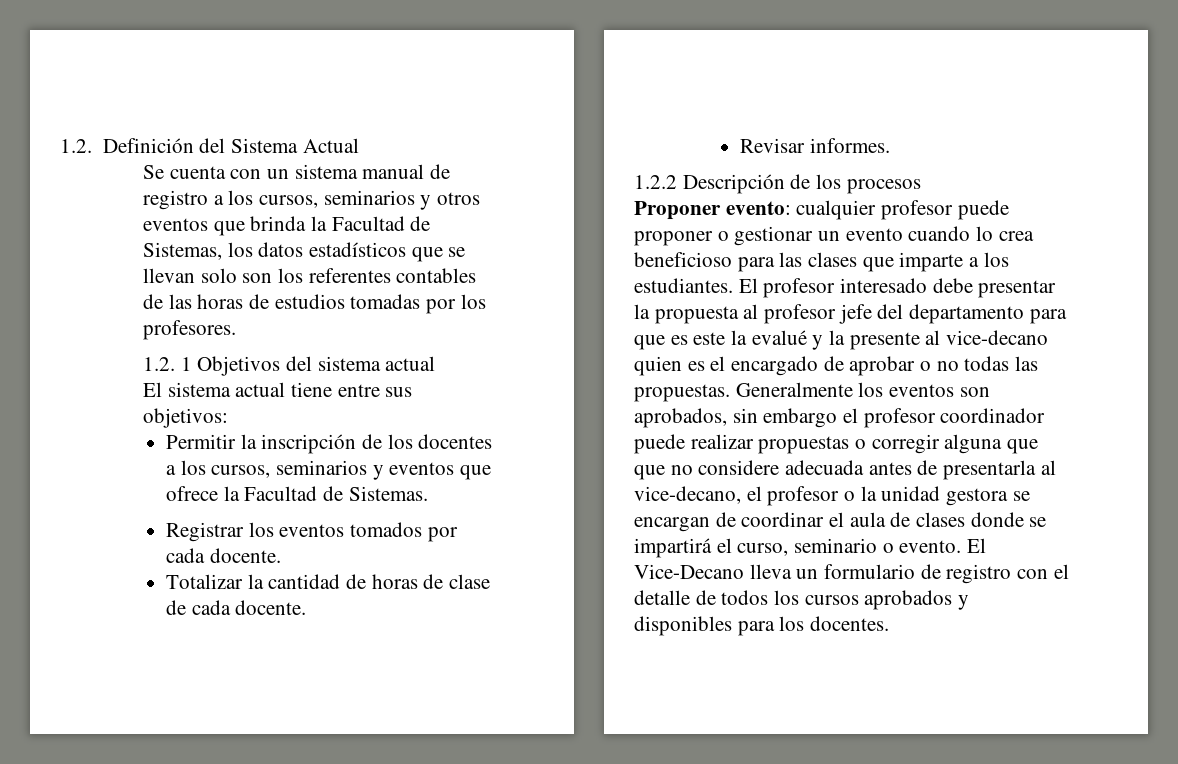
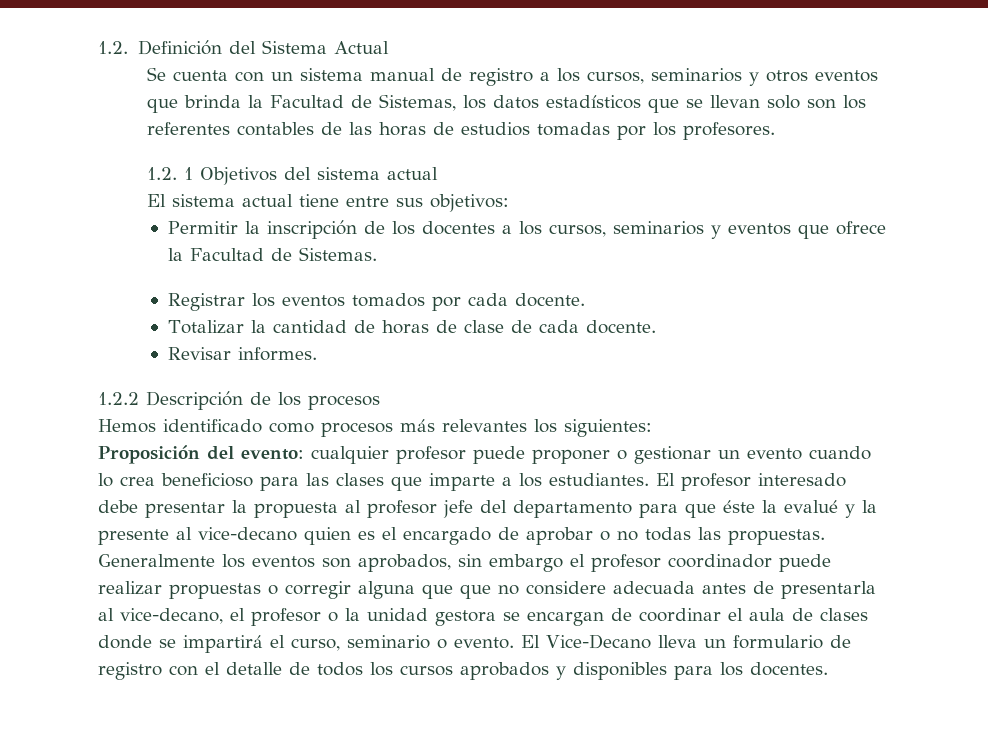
- Proponer evento: cualquier profesor puede proponer o gestionar un evento cuando lo crea beneficioso para las clases que imparte a los estudiantes.
+ Hemos identificado como procesos más relevantes los siguientes:
+ Proposición del evento: cualquier profesor puede proponer o gestionar un evento cuando lo crea beneficioso para las clases que imparte a los estudiantes.
- El profesor interesado debe presentar la propuesta al profesor jefe del departamento para que es este la evalué y la presente al vice-decano quien es el encargado de aprobar o no todas las propuestas.
+ El profesor interesado debe presentar la propuesta al profesor jefe del departamento para que éste la evalué y la presente al vice-decano quien es el encargado de aprobar o no todas las propuestas.

